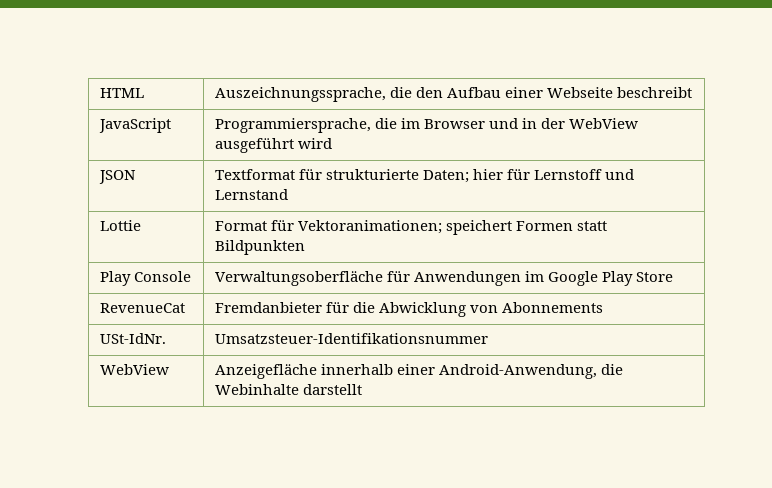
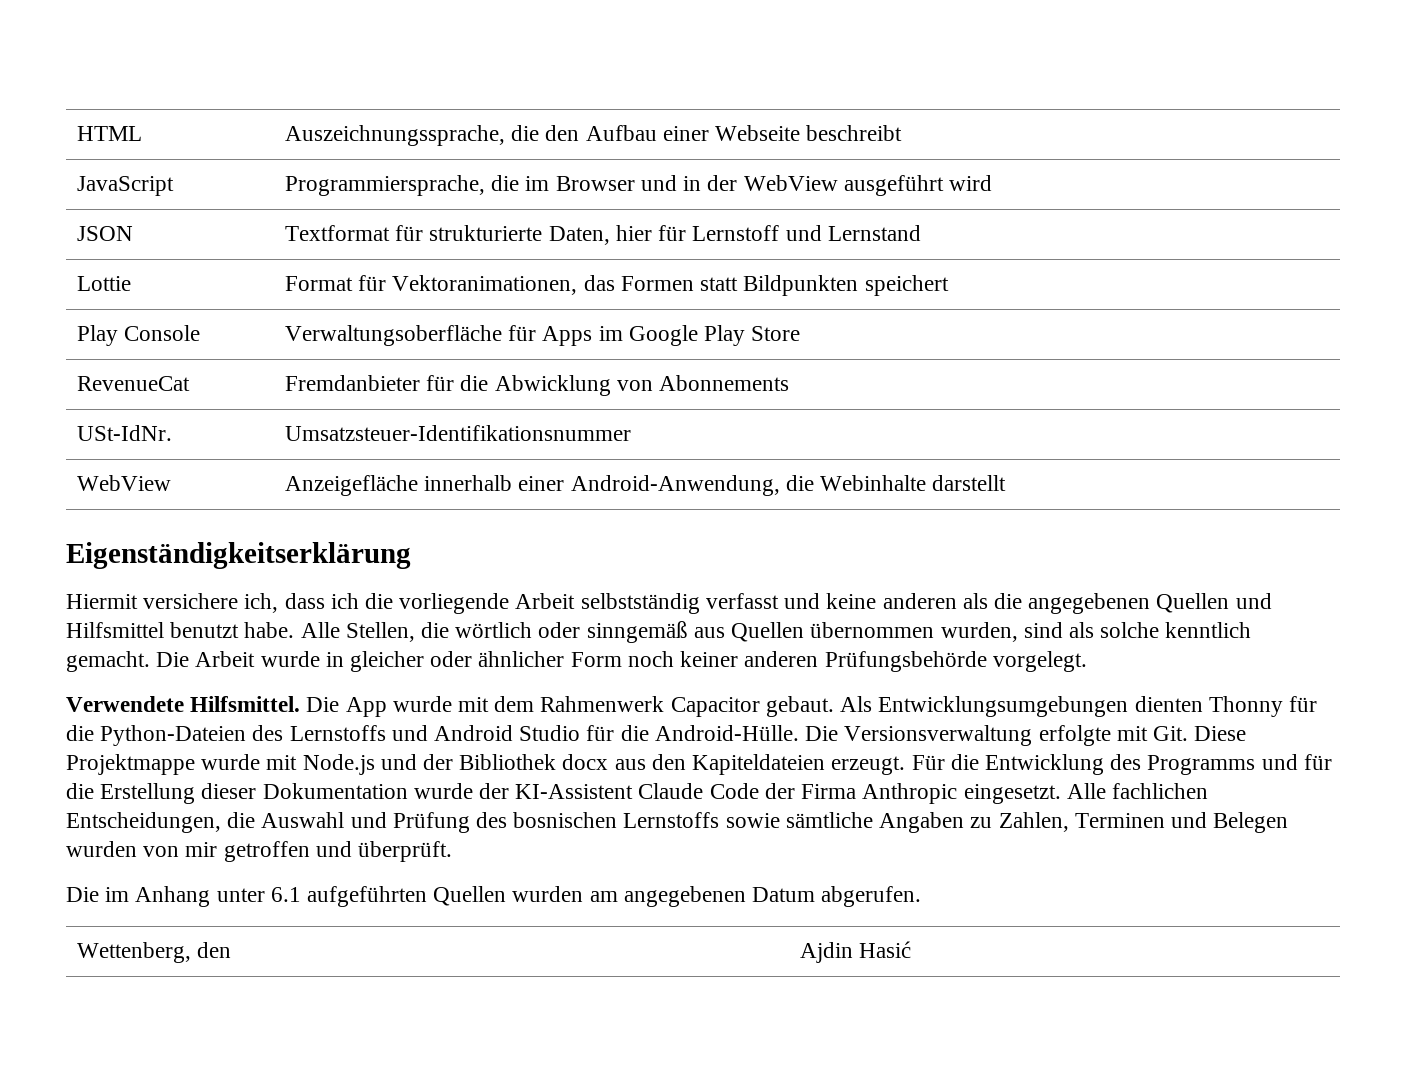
- JSON | Textformat für strukturierte Daten; hier für Lernstoff und Lernstand
+ JSON | Textformat für strukturierte Daten, hier für Lernstoff und Lernstand
- Lottie | Format für Vektoranimationen; speichert Formen statt Bildpunkten
+ Lottie | Format für Vektoranimationen, das Formen statt Bildpunkten speichert
- Play Console | Verwaltungsoberfläche für Anwendungen im Google Play Store
+ Play Console | Verwaltungsoberfläche für Apps im Google Play Store
+ Eigenständigkeitserklärung
+ Hiermit versichere ich, dass ich die vorliegende Arbeit selbstständig verfasst und keine anderen als die angegebenen Quellen und Hilfsmittel benutzt habe. Alle Stellen, die wörtlich oder sinngemäß aus Quellen übernommen wurden, sind als solche kenntlich gemacht. Die Arbeit wurde in gleicher oder ähnlicher Form noch keiner anderen Prüfungsbehörde vorgelegt.
+ Verwendete Hilfsmittel. Die App wurde mit dem Rahmenwerk Capacitor gebaut. Als Entwicklungsumgebungen dienten Thonny für die Python-Dateien des Lernstoffs und Android Studio für die Android-Hülle. Die Versionsverwaltung erfolgte mit Git. Diese Projektmappe wurde mit Node.js und der Bibliothek docx aus den Kapiteldateien erzeugt. Für die Entwicklung des Programms und für die Erstellung dieser Dokumentation wurde der KI-Assistent Claude Code der Firma Anthropic eingesetzt. Alle fachlichen Entscheidungen, die Auswahl und Prüfung des bosnischen Lernstoffs sowie sämtliche Angaben zu Zahlen, Terminen und Belegen wurden von mir getroffen und überprüft.
+ Die im Anhang unter 6.1 aufgeführten Quellen wurden am angegebenen Datum abgerufen.
+ Wettenberg, den | Ajdin Hasić

